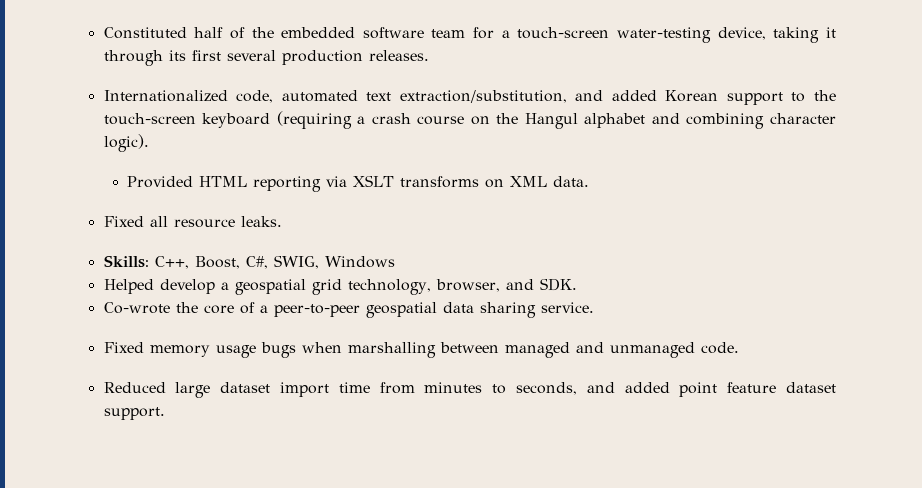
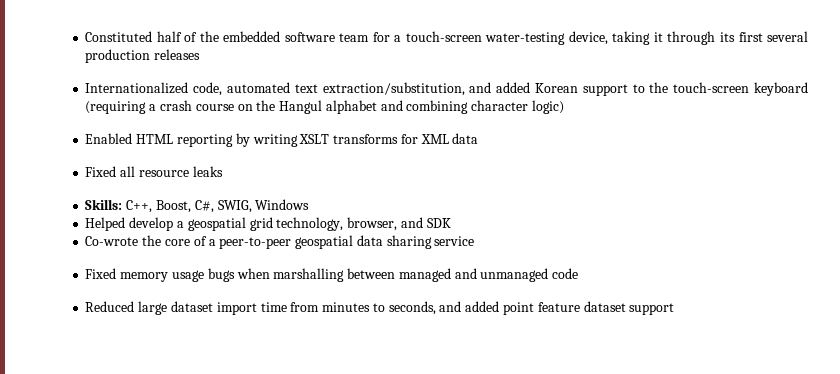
- Constituted half of the embedded software team for a touch-screen water-testing device, taking it through its first several production releases.
+ Constituted half of the embedded software team for a touch-screen water-testing device, taking it through its first several production releases
- Internationalized code, automated text extraction/substitution, and added Korean support to the touch-screen keyboard (requiring a crash course on the Hangul alphabet and combining character logic).
- Provided HTML reporting via XSLT transforms on XML data.
+ Internationalized code, automated text extraction/substitution, and added Korean support to the touch-screen keyboard (requiring a crash course on the Hangul alphabet and combining character logic)
+ Enabled HTML reporting by writing XSLT transforms for XML data
- Fixed all resource leaks.
+ Fixed all resource leaks
- Helped develop a geospatial grid technology, browser, and SDK.
+ Helped develop a geospatial grid technology, browser, and SDK
- Co-wrote the core of a peer-to-peer geospatial data sharing service.
+ Co-wrote the core of a peer-to-peer geospatial data sharing service
- Fixed memory usage bugs when marshalling between managed and unmanaged code.
+ Fixed memory usage bugs when marshalling between managed and unmanaged code
- Reduced large dataset import time from minutes to seconds, and added point feature dataset support.
+ Reduced large dataset import time from minutes to seconds, and added point feature dataset support

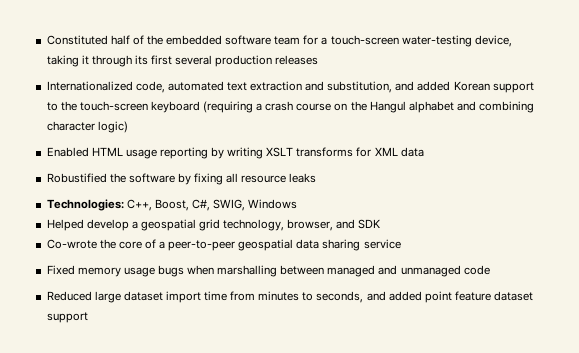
- Internationalized code, automated text extraction/substitution, and added Korean support to the touch-screen keyboard (requiring a crash course on the Hangul alphabet and combining character logic)
+ Internationalized code, automated text extraction and substitution, and added Korean support to the touch-screen keyboard (requiring a crash course on the Hangul alphabet and combining character logic)
- Enabled HTML reporting by writing XSLT transforms for XML data
+ Enabled HTML usage reporting by writing XSLT transforms for XML data
- Fixed all resource leaks
+ Robustified the software by fixing all resource leaks
- Skills: C++, Boost, C#, SWIG, Windows
+ Technologies: C++, Boost, C#, SWIG, Windows

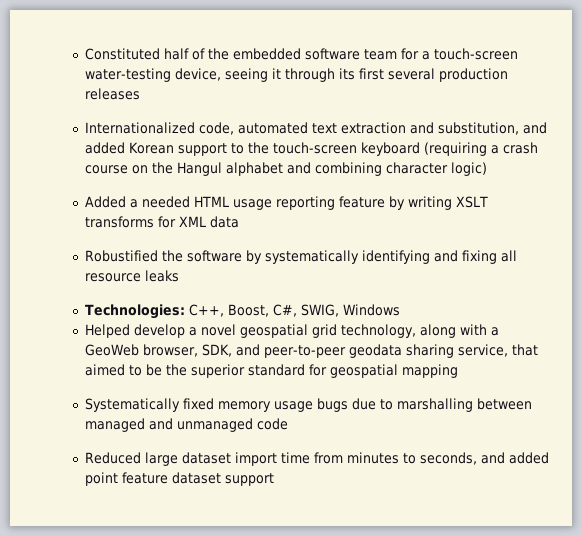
- Constituted half of the embedded software team for a touch-screen water-testing device, taking it through its first several production releases
+ Constituted half of the embedded software team for a touch-screen water-testing device, seeing it through its first several production releases
- Enabled HTML usage reporting by writing XSLT transforms for XML data
+ Added a needed HTML usage reporting feature by writing XSLT transforms for XML data
- Robustified the software by fixing all resource leaks
+ Robustified the software by systematically identifying and fixing all resource leaks
- Helped develop a geospatial grid technology, browser, and SDK
- Co-wrote the core of a peer-to-peer geospatial data sharing service
- Fixed memory usage bugs when marshalling between managed and unmanaged code
+ Helped develop a novel geospatial grid technology, along with a GeoWeb browser, SDK, and peer-to-peer geodata sharing service, that aimed to be the superior standard for geospatial mapping
+ Systematically fixed memory usage bugs due to marshalling between managed and unmanaged code

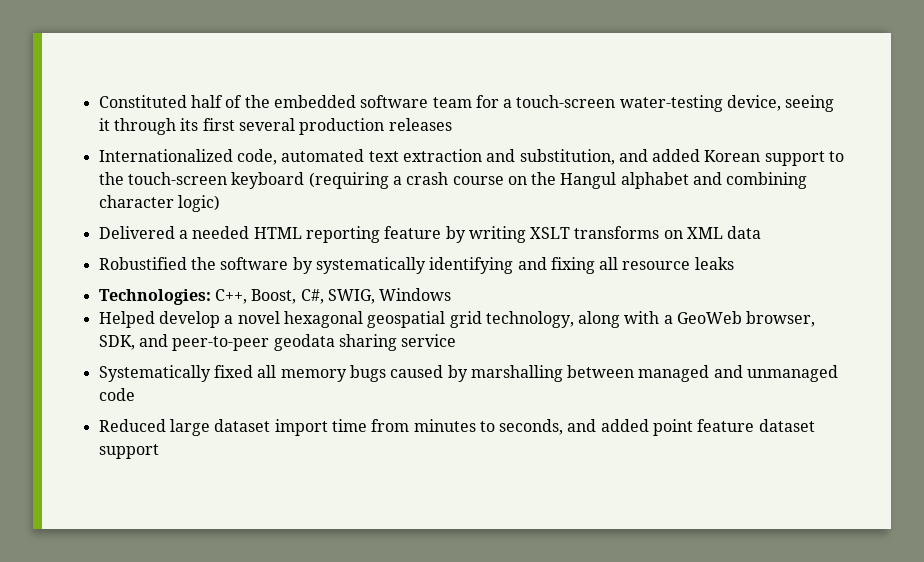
- Added a needed HTML usage reporting feature by writing XSLT transforms for XML data
+ Delivered a needed HTML reporting feature by writing XSLT transforms on XML data
- Helped develop a novel geospatial grid technology, along with a GeoWeb browser, SDK, and peer-to-peer geodata sharing service, that aimed to be the superior standard for geospatial mapping
- Systematically fixed memory usage bugs due to marshalling between managed and unmanaged code
+ Helped develop a novel hexagonal geospatial grid technology, along with a GeoWeb browser, SDK, and peer-to-peer geodata sharing service
+ Systematically fixed all memory bugs caused by marshalling between managed and unmanaged code

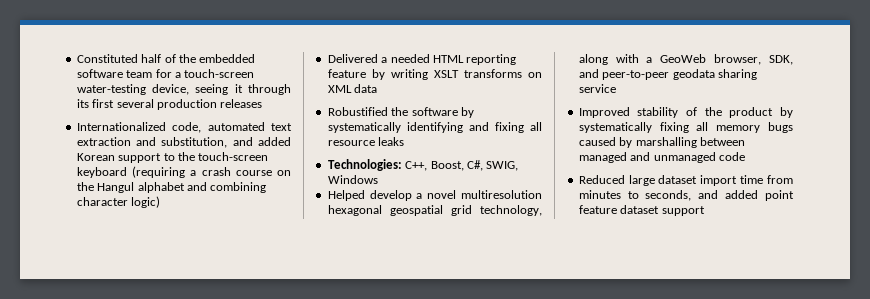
- Helped develop a novel hexagonal geospatial grid technology, along with a GeoWeb browser, SDK, and peer-to-peer geodata sharing service
+ Helped develop a novel multiresolution hexagonal geospatial grid technology, along with a GeoWeb browser, SDK, and peer-to-peer geodata sharing service
- Systematically fixed all memory bugs caused by marshalling between managed and unmanaged code
+ Improved stability of the product by systematically fixing all memory bugs caused by marshalling between managed and unmanaged code

